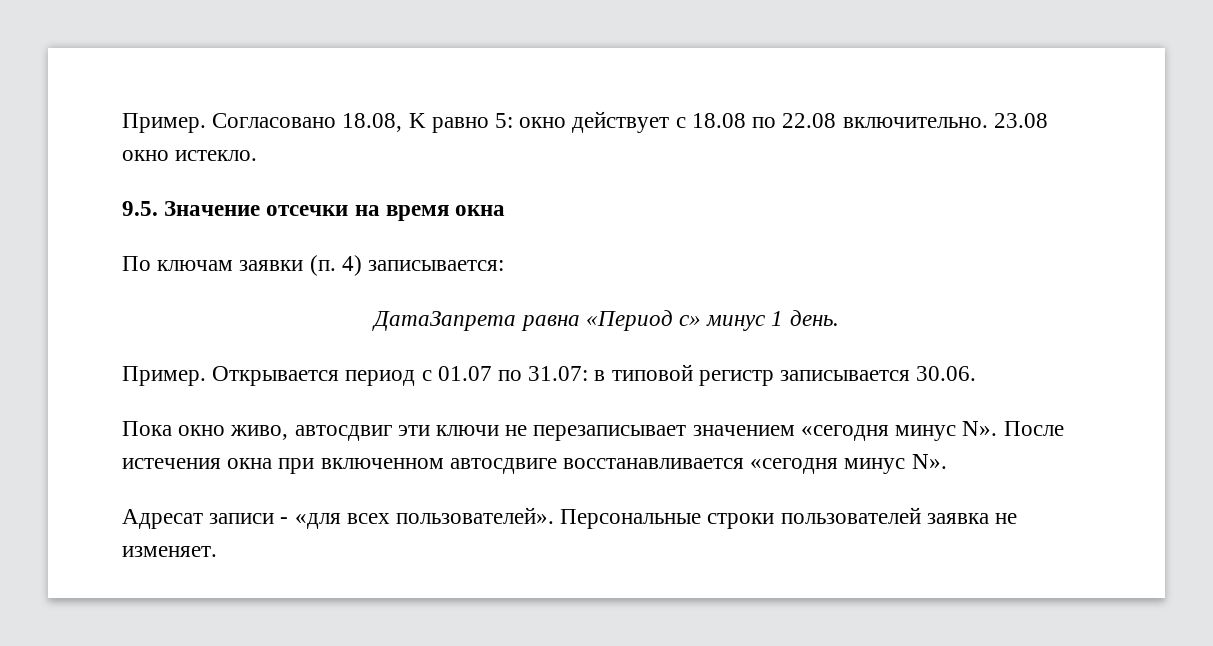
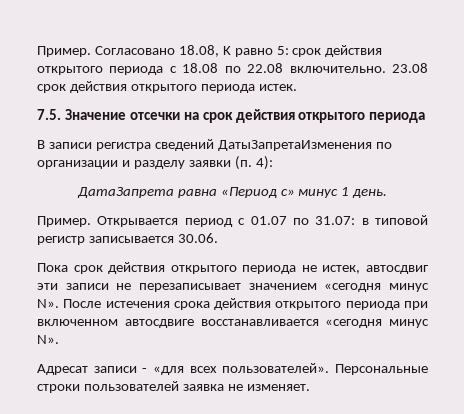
- Согласовано 18.08, K равно 5: окно действует с 18.08 по 22.08 включительно.
+ Согласовано 18.08, K равно 5: срок действия открытого периода с 18.08 по 22.08 включительно.
- 23.08 окно истекло.
- 9.5. Значение отсечки на время окна
- По ключам заявки (п. 4) записывается:
+ 23.08 срок действия открытого периода истек.
+ 7.5. Значение отсечки на срок действия открытого периода
+ В записи регистра сведений ДатыЗапретаИзменения по организации и разделу заявки (п. 4):
- Пока окно живо, автосдвиг эти ключи не перезаписывает значением «сегодня минус N». После истечения окна при включенном автосдвиге восстанавливается «сегодня минус N».
+ Пока срок действия открытого периода не истек, автосдвиг эти записи не перезаписывает значением «сегодня минус N». После истечения срока действия открытого периода при включенном автосдвиге восстанавливается «сегодня минус N».

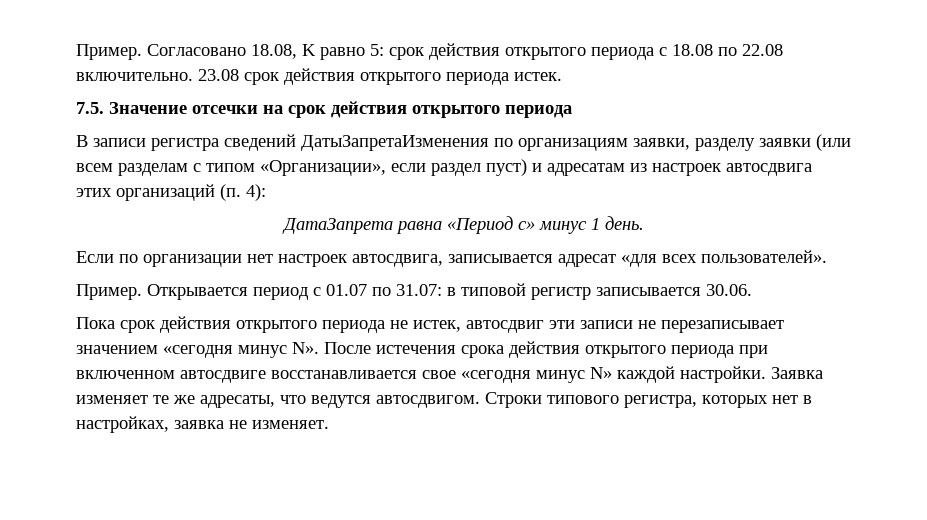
- В записи регистра сведений ДатыЗапретаИзменения по организации и разделу заявки (п. 4):
+ В записи регистра сведений ДатыЗапретаИзменения по организациям заявки, разделу заявки (или всем разделам с типом «Организации», если раздел пуст) и адресатам из настроек автосдвига этих организаций (п. 4):
+ Если по организации нет настроек автосдвига, записывается адресат «для всех пользователей».
- Пока срок действия открытого периода не истек, автосдвиг эти записи не перезаписывает значением «сегодня минус N». После истечения срока действия открытого периода при включенном автосдвиге восстанавливается «сегодня минус N».
- Адресат записи - «для всех пользователей». Персональные строки пользователей заявка не изменяет.
+ Пока срок действия открытого периода не истек, автосдвиг эти записи не перезаписывает значением «сегодня минус N». После истечения срока действия открытого периода при включенном автосдвиге восстанавливается свое «сегодня минус N» каждой настройки. Заявка изменяет те же адресаты, что ведутся автосдвигом. Строки типового регистра, которых нет в настройках, заявка не изменяет.

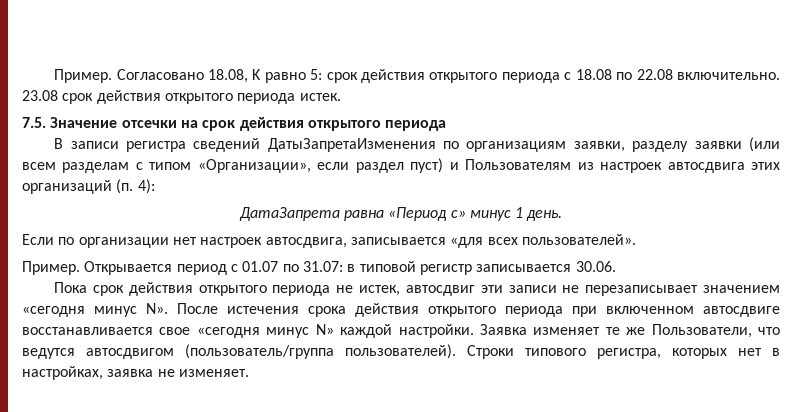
- В записи регистра сведений ДатыЗапретаИзменения по организациям заявки, разделу заявки (или всем разделам с типом «Организации», если раздел пуст) и адресатам из настроек автосдвига этих организаций (п. 4):
+ В записи регистра сведений ДатыЗапретаИзменения по организациям заявки, разделу заявки (или всем разделам с типом «Организации», если раздел пуст) и Пользователям из настроек автосдвига этих организаций (п. 4):
- Если по организации нет настроек автосдвига, записывается адресат «для всех пользователей».
+ Если по организации нет настроек автосдвига, записывается «для всех пользователей».
- Заявка изменяет те же адресаты, что ведутся автосдвигом.
+ Заявка изменяет те же Пользователи, что ведутся автосдвигом (пользователь/группа пользователей).

